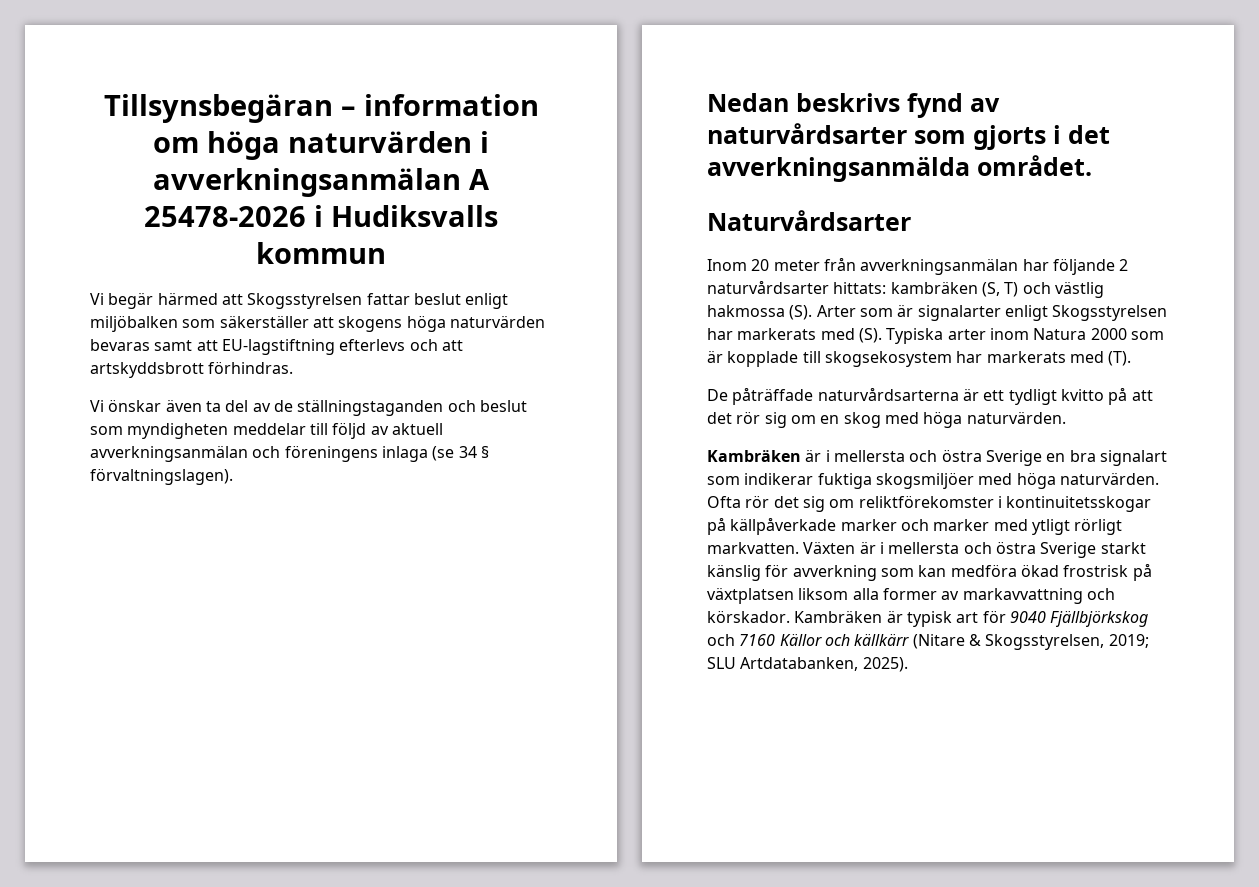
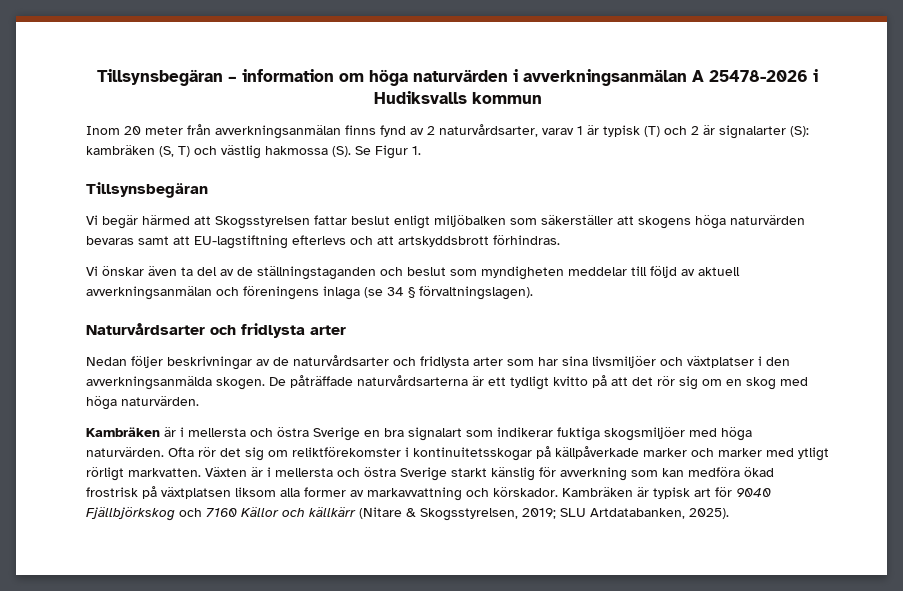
+ Inom 20 meter från avverkningsanmälan finns fynd av 2 naturvårdsarter, varav 1 är typisk (T) och 2 är signalarter (S): kambräken (S, T) och västlig hakmossa (S). Se Figur 1.
+ Tillsynsbegäran
- Nedan beskrivs fynd av naturvårdsarter som gjorts i det avverkningsanmälda området.
- Naturvårdsarter
- Inom 20 meter från avverkningsanmälan har följande 2 naturvårdsarter hittats: kambräken (S, T) och västlig hakmossa (S). Arter som är signalarter enligt Skogsstyrelsen har markerats med (S). Typiska arter inom Natura 2000 som är kopplade till skogsekosystem har markerats med (T).
- De påträffade naturvårdsarterna är ett tydligt kvitto på att det rör sig om en skog med höga naturvärden.
+ Naturvårdsarter och fridlysta arter
+ Nedan följer beskrivningar av de naturvårdsarter och fridlysta arter som har sina livsmiljöer och växtplatser i den avverkningsanmälda skogen. De påträffade naturvårdsarterna är ett tydligt kvitto på att det rör sig om en skog med höga naturvärden.

